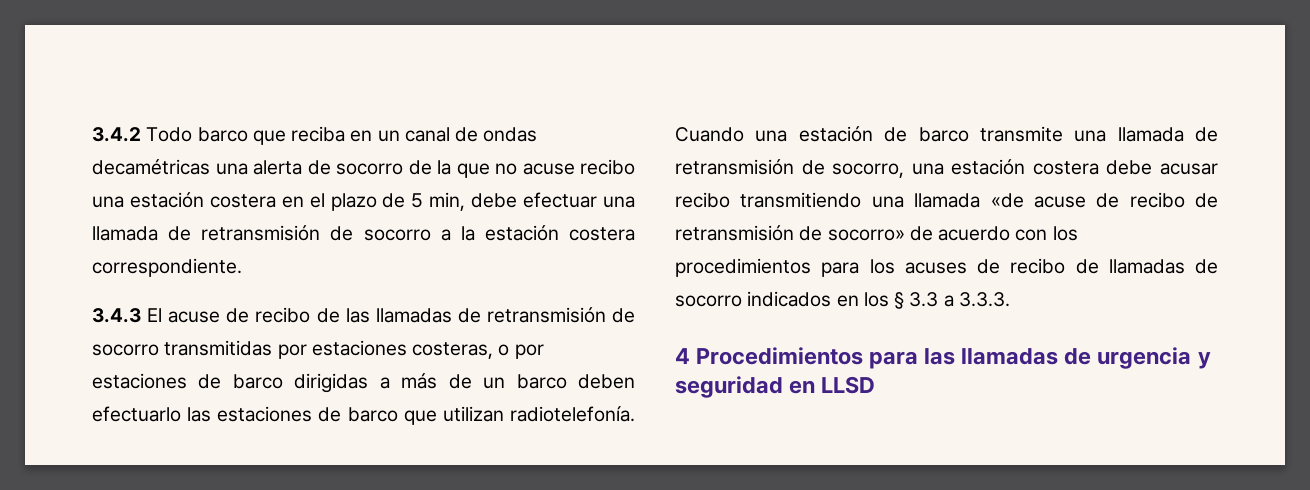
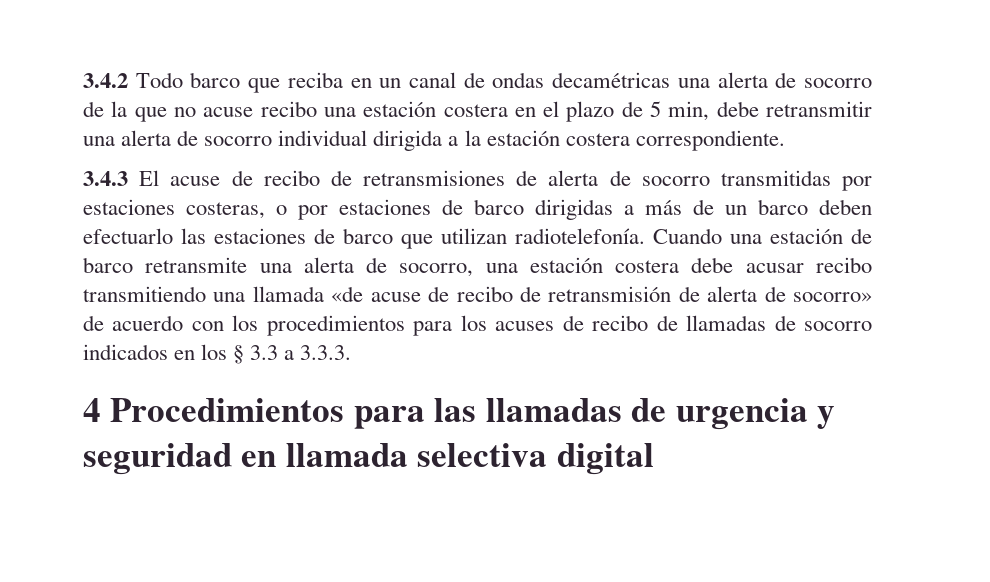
- 3.4.2 Todo barco que reciba en un canal de ondas decamétricas una alerta de socorro de la que no acuse recibo una estación costera en el plazo de 5 min, debe efectuar una llamada de retransmisión de socorro a la estación costera correspondiente.
+ 3.4.2 Todo barco que reciba en un canal de ondas decamétricas una alerta de socorro de la que no acuse recibo una estación costera en el plazo de 5 min, debe retransmitir una alerta de socorro individual dirigida a la estación costera correspondiente.
- 3.4.3 El acuse de recibo de las llamadas de retransmisión de socorro transmitidas por estaciones costeras, o por estaciones de barco dirigidas a más de un barco deben efectuarlo las estaciones de barco que utilizan radiotelefonía.
+ 3.4.3 El acuse de recibo de retransmisiones de alerta de socorro transmitidas por estaciones costeras, o por estaciones de barco dirigidas a más de un barco deben efectuarlo las estaciones de barco que utilizan radiotelefonía.
- Cuando una estación de barco transmite una llamada de retransmisión de socorro, una estación costera debe acusar recibo transmitiendo una llamada «de acuse de recibo de retransmisión de socorro» de acuerdo con los procedimientos para los acuses de recibo de llamadas de socorro indicados en los § 3.3 a 3.3.3.
+ Cuando una estación de barco retransmite una alerta de socorro, una estación costera debe acusar recibo transmitiendo una llamada «de acuse de recibo de retransmisión de alerta de socorro» de acuerdo con los procedimientos para los acuses de recibo de llamadas de socorro indicados en los § 3.3 a 3.3.3.
- 4 Procedimientos para las llamadas de urgencia y seguridad en LLSD
+ 4 Procedimientos para las llamadas de urgencia y seguridad en llamada selectiva digital

